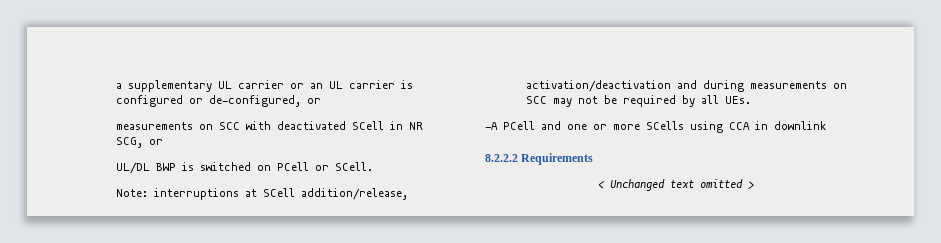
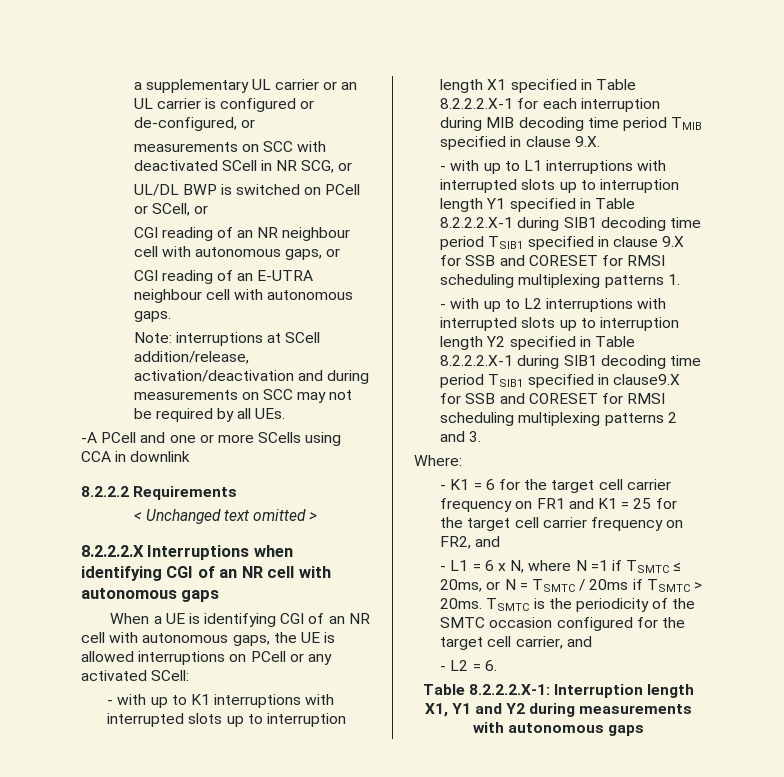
- UL/DL BWP is switched on PCell or SCell.
+ UL/DL BWP is switched on PCell or SCell, or
+ CGI reading of an NR neighbour cell with autonomous gaps, or
+ CGI reading of an E-UTRA neighbour cell with autonomous gaps.
+ 8.2.2.2.X Interruptions when identifying CGI of an NR cell with autonomous gaps
+ When a UE is identifying CGI of an NR cell with autonomous gaps, the UE is allowed interruptions on PCell or any activated SCell:
+ - with up to K1 interruptions with interrupted slots up to interruption length X1 specified in Table 8.2.2.2.X-1 for each interruption during MIB decoding time period TMIB specified in clause 9.X.
+ - with up to L1 interruptions with interrupted slots up to interruption length Y1 specified in Table 8.2.2.2.X-1 during SIB1 decoding time period TSIB1 specified in clause 9.X for SSB and CORESET for RMSI scheduling multiplexing patterns 1.
+ - with up to L2 interruptions with interrupted slots up to interruption length Y2 specified in Table 8.2.2.2.X-1 during SIB1 decoding time period TSIB1 specified in clause9.X for SSB and CORESET for RMSI scheduling multiplexing patterns 2 and 3.
+ Where:
+ - K1 = 6 for the target cell carrier frequency on FR1 and K1 = 25 for the target cell carrier frequency on FR2, and
+ - L1 = 6 x N, where N =1 if TSMTC ≤ 20ms, or N = TSMTC / 20ms if TSMTC > 20ms. TSMTC is the periodicity of the SMTC occasion configured for the target cell carrier, and
+ - L2 = 6.
+ Table 8.2.2.2.X-1: Interruption length X1, Y1 and Y2 during measurements with autonomous gaps

